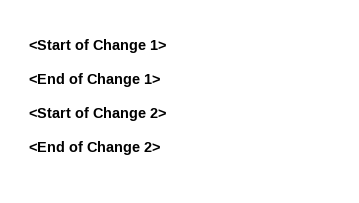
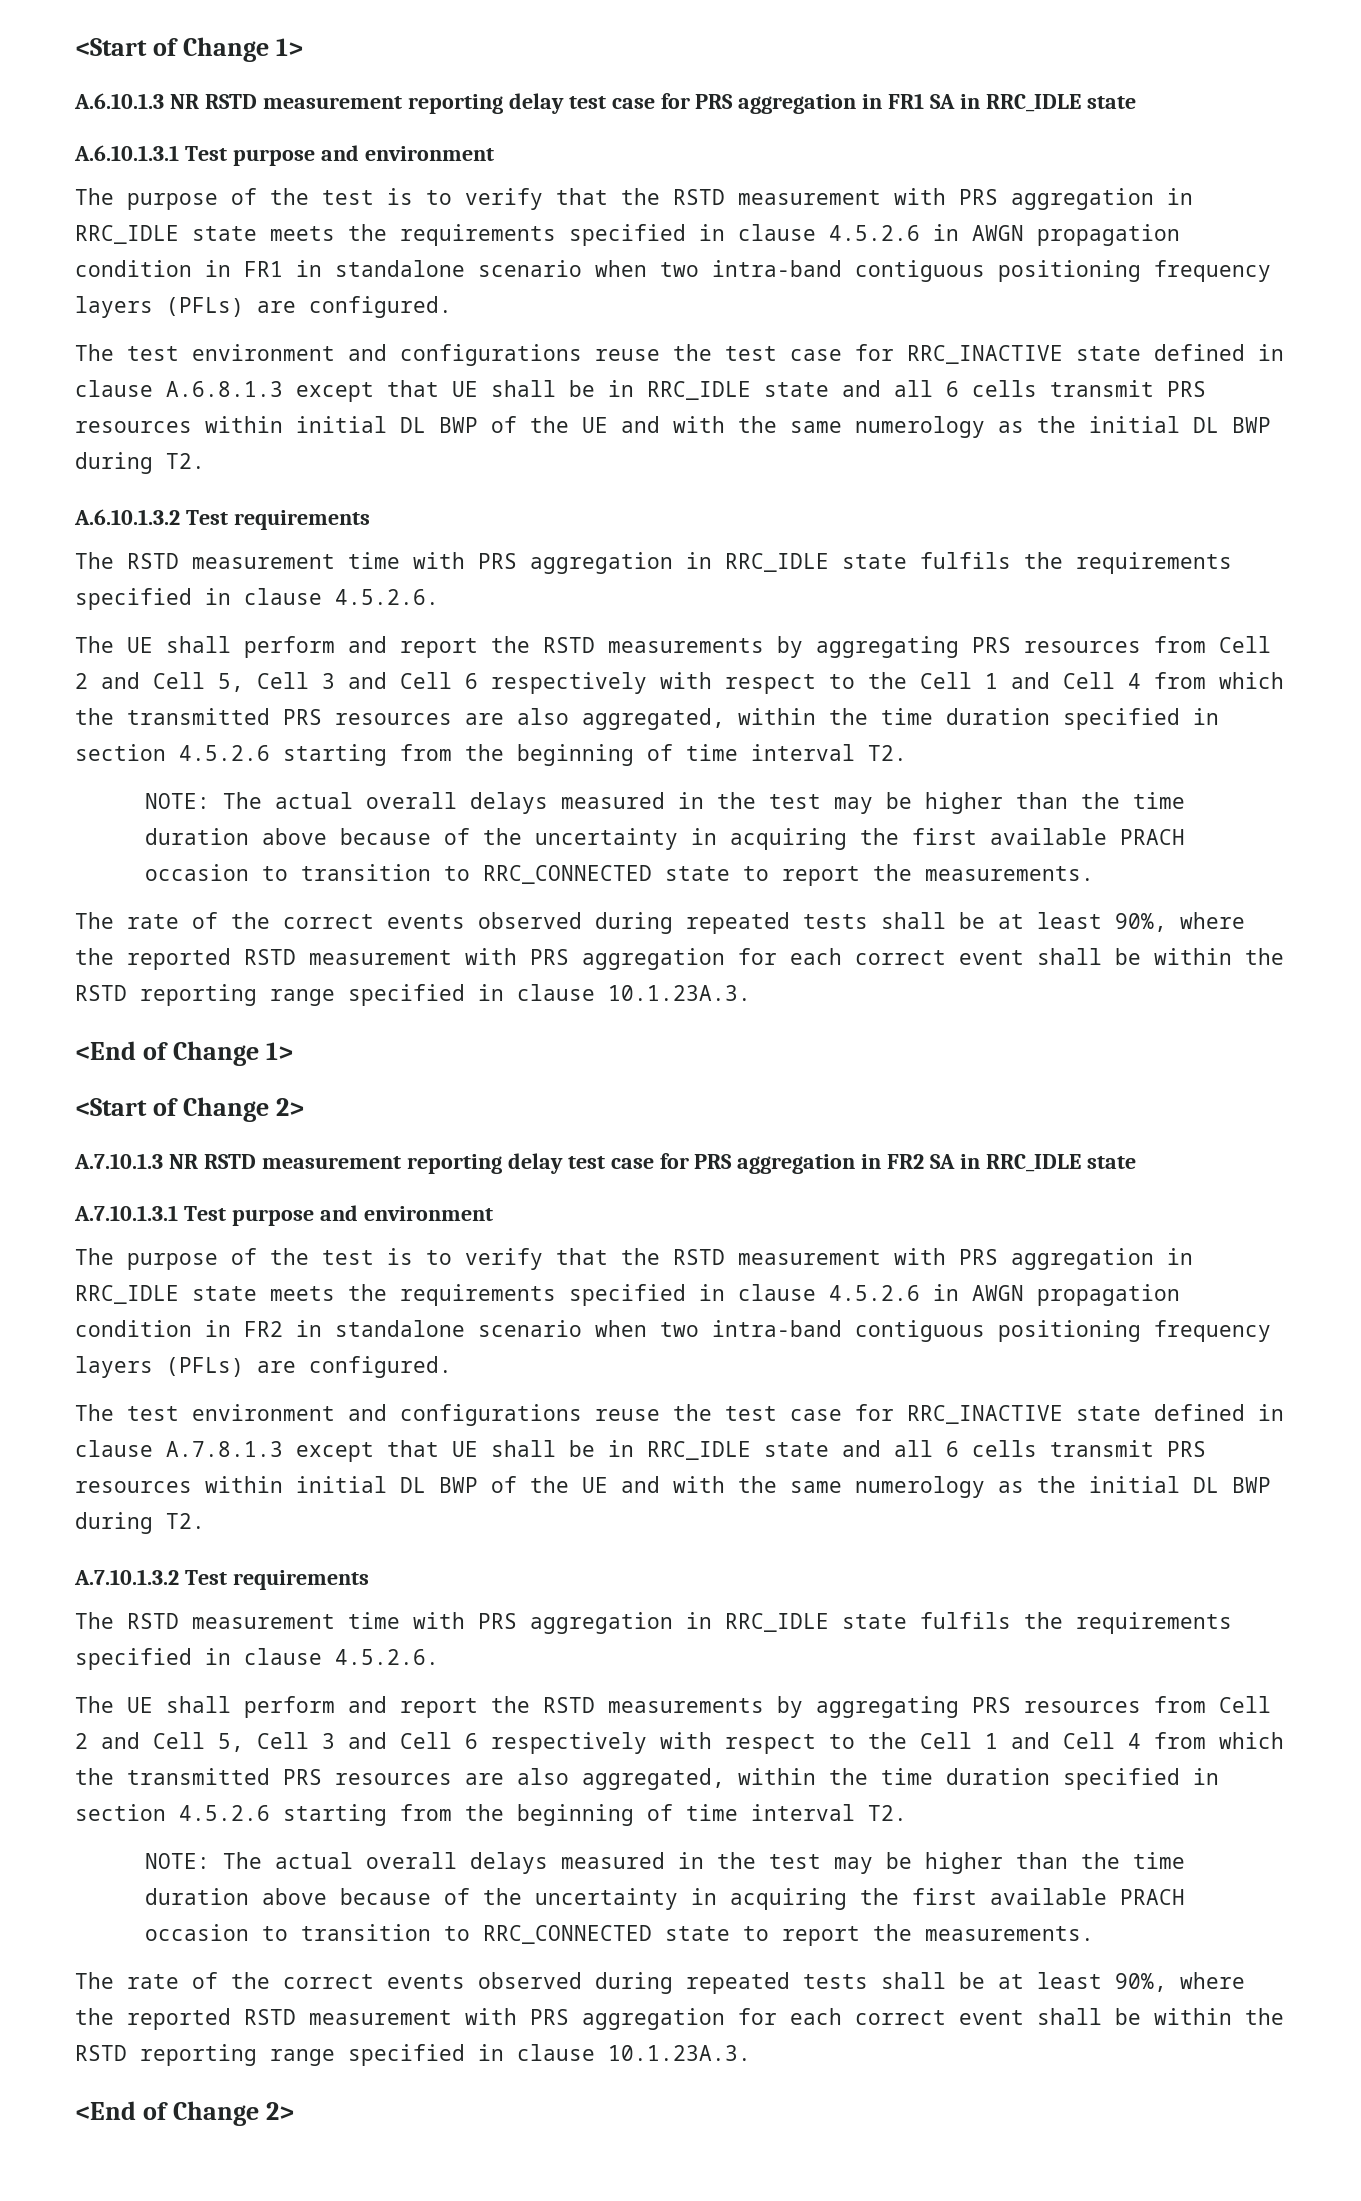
+ A.6.10.1.3 NR RSTD measurement reporting delay test case for PRS aggregation in FR1 SA in RRC_IDLE state
+ A.6.10.1.3.1 Test purpose and environment
+ The purpose of the test is to verify that the RSTD measurement with PRS aggregation in RRC_IDLE state meets the requirements specified in clause 4.5.2.6 in AWGN propagation condition in FR1 in standalone scenario when two intra-band contiguous positioning frequency layers (PFLs) are configured.
+ The test environment and configurations reuse the test case for RRC_INACTIVE state defined in clause A.6.8.1.3 except that UE shall be in RRC_IDLE state and all 6 cells transmit PRS resources within initial DL BWP of the UE and with the same numerology as the initial DL BWP during T2.
+ A.6.10.1.3.2 Test requirements
+ The RSTD measurement time with PRS aggregation in RRC_IDLE state fulfils the requirements specified in clause 4.5.2.6.
+ The UE shall perform and report the RSTD measurements by aggregating PRS resources from Cell 2 and Cell 5, Cell 3 and Cell 6 respectively with respect to the Cell 1 and Cell 4 from which the transmitted PRS resources are also aggregated, within the time duration specified in section 4.5.2.6 starting from the beginning of time interval T2.
+ NOTE: The actual overall delays measured in the test may be higher than the time duration above because of the uncertainty in acquiring the first available PRACH occasion to transition to RRC_CONNECTED state to report the measurements.
+ The rate of the correct events observed during repeated tests shall be at least 90%, where the reported RSTD measurement with PRS aggregation for each correct event shall be within the RSTD reporting range specified in clause 10.1.23A.3.
+ A.7.10.1.3 NR RSTD measurement reporting delay test case for PRS aggregation in FR2 SA in RRC_IDLE state
+ A.7.10.1.3.1 Test purpose and environment
+ The purpose of the test is to verify that the RSTD measurement with PRS aggregation in RRC_IDLE state meets the requirements specified in clause 4.5.2.6 in AWGN propagation condition in FR2 in standalone scenario when two intra-band contiguous positioning frequency layers (PFLs) are configured.
+ The test environment and configurations reuse the test case for RRC_INACTIVE state defined in clause A.7.8.1.3 except that UE shall be in RRC_IDLE state and all 6 cells transmit PRS resources within initial DL BWP of the UE and with the same numerology as the initial DL BWP during T2.
+ A.7.10.1.3.2 Test requirements
+ The RSTD measurement time with PRS aggregation in RRC_IDLE state fulfils the requirements specified in clause 4.5.2.6.
+ The UE shall perform and report the RSTD measurements by aggregating PRS resources from Cell 2 and Cell 5, Cell 3 and Cell 6 respectively with respect to the Cell 1 and Cell 4 from which the transmitted PRS resources are also aggregated, within the time duration specified in section 4.5.2.6 starting from the beginning of time interval T2.
+ NOTE: The actual overall delays measured in the test may be higher than the time duration above because of the uncertainty in acquiring the first available PRACH occasion to transition to RRC_CONNECTED state to report the measurements.
+ The rate of the correct events observed during repeated tests shall be at least 90%, where the reported RSTD measurement with PRS aggregation for each correct event shall be within the RSTD reporting range specified in clause 10.1.23A.3.

